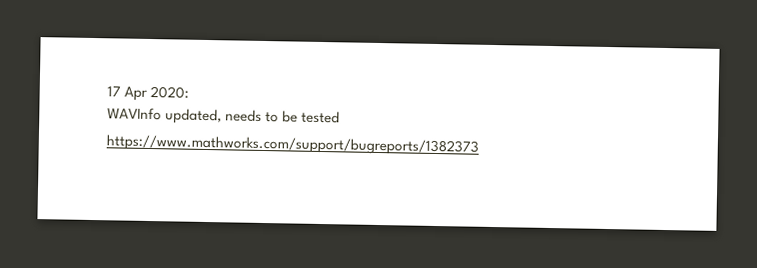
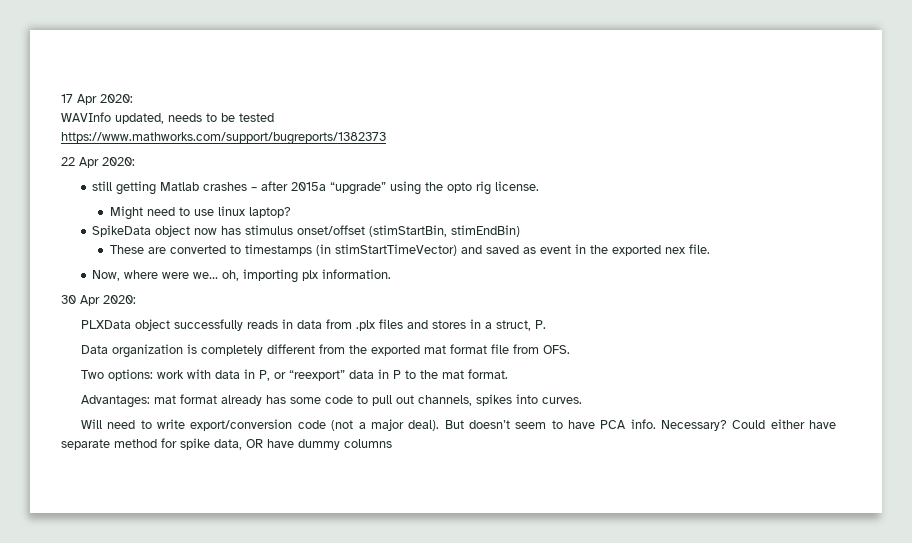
+ 22 Apr 2020:
+ still getting Matlab crashes – after 2015a “upgrade” using the opto rig license.
+ Might need to use linux laptop?
+ SpikeData object now has stimulus onset/offset (stimStartBin, stimEndBin)
+ These are converted to timestamps (in stimStartTimeVector) and saved as event in the exported nex file.
+ Now, where were we… oh, importing plx information.
+ 30 Apr 2020:
+ PLXData object successfully reads in data from .plx files and stores in a struct, P.
+ Data organization is completely different from the exported mat format file from OFS.
+ Two options: work with data in P, or “reexport” data in P to the mat format.
+ Advantages: mat format already has some code to pull out channels, spikes into curves.
+ Will need to write export/conversion code (not a major deal). But doesn’t seem to have PCA info. Necessary? Could either have separate method for spike data, OR have dummy columns

